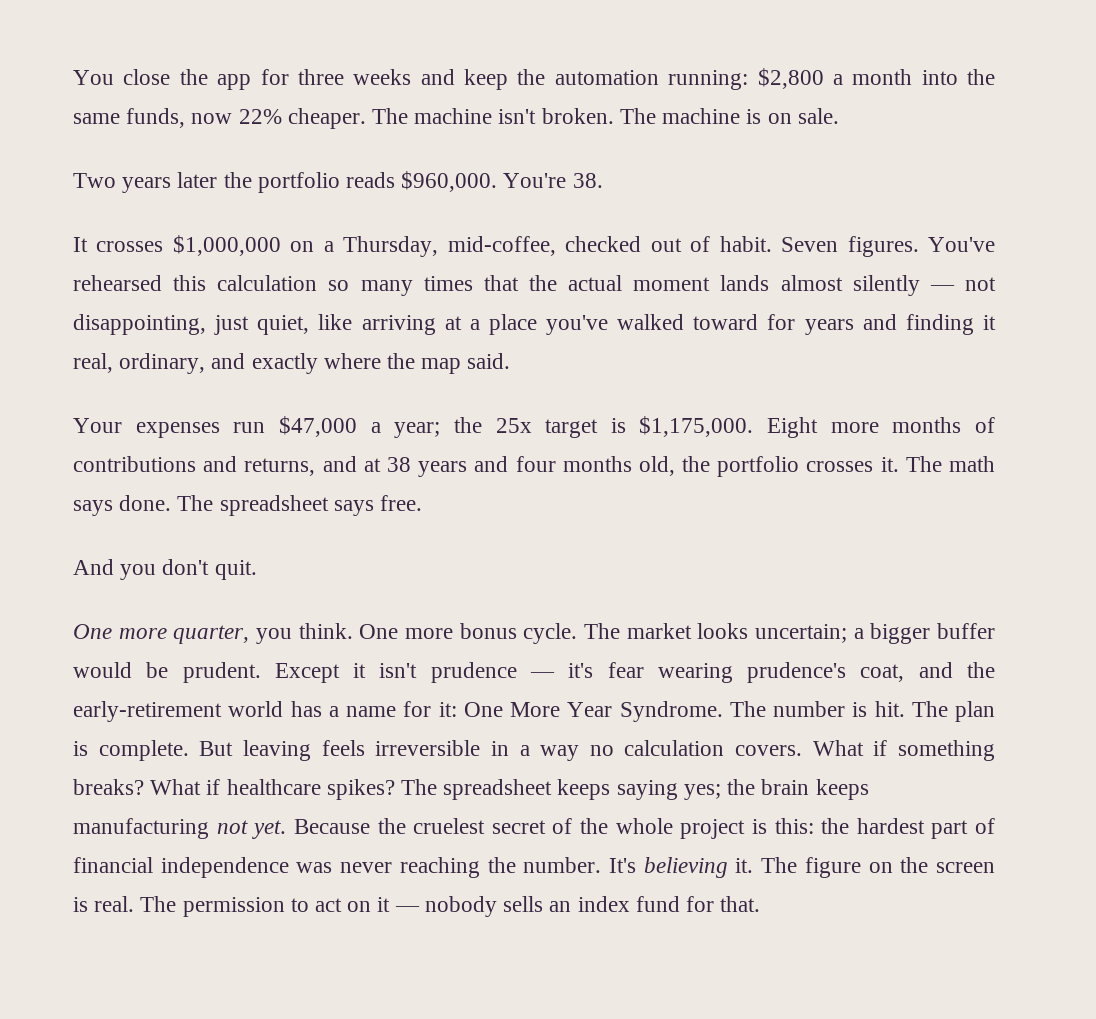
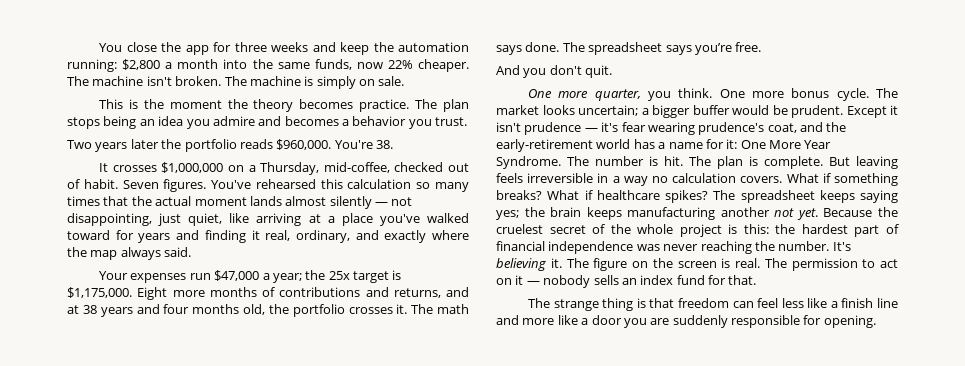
- The machine is on sale.
+ The machine is simply on sale.
+ This is the moment the theory becomes practice. The plan stops being an idea you admire and becomes a behavior you trust.
- You've rehearsed this calculation so many times that the actual moment lands almost silently — not disappointing, just quiet, like arriving at a place you've walked toward for years and finding it real, ordinary, and exactly where the map said.
+ You've rehearsed this calculation so many times that the actual moment lands almost silently — not disappointing, just quiet, like arriving at a place you've walked toward for years and finding it real, ordinary, and exactly where the map always said.
- The spreadsheet says free.
+ The spreadsheet says you’re free.
- The spreadsheet keeps saying yes; the brain keeps manufacturing not yet.
+ The spreadsheet keeps saying yes; the brain keeps manufacturing another not yet.
+ The strange thing is that freedom can feel less like a finish line and more like a door you are suddenly responsible for opening.

